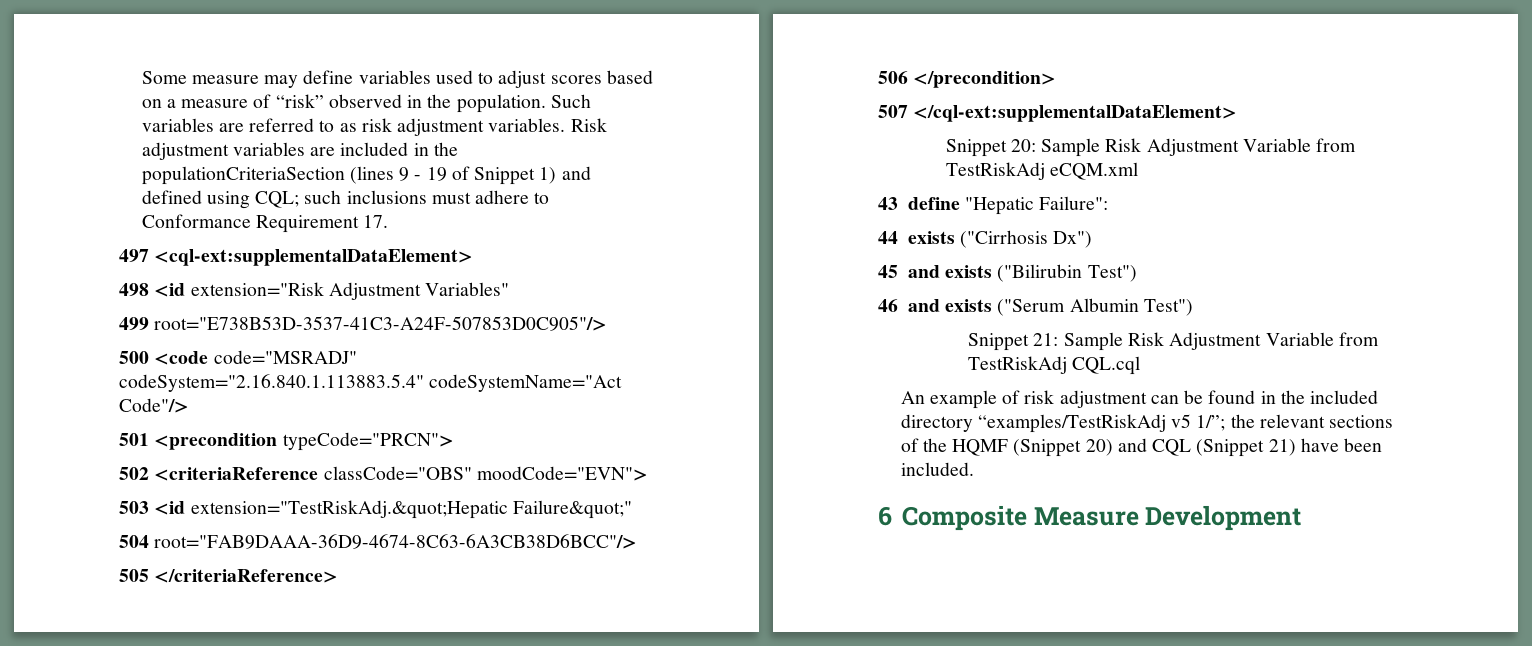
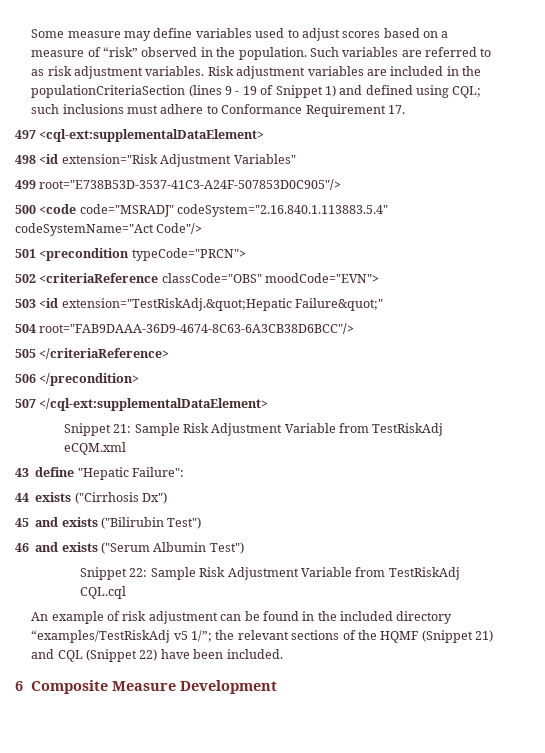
- Snippet 20: Sample Risk Adjustment Variable from TestRiskAdj eCQM.xml
+ Snippet 21: Sample Risk Adjustment Variable from TestRiskAdj eCQM.xml
- Snippet 21: Sample Risk Adjustment Variable from TestRiskAdj CQL.cql
+ Snippet 22: Sample Risk Adjustment Variable from TestRiskAdj CQL.cql
- An example of risk adjustment can be found in the included directory “examples/TestRiskAdj v5 1/”; the relevant sections of the HQMF (Snippet 20) and CQL (Snippet 21) have been included.
+ An example of risk adjustment can be found in the included directory “examples/TestRiskAdj v5 1/”; the relevant sections of the HQMF (Snippet 21) and CQL (Snippet 22) have been included.

